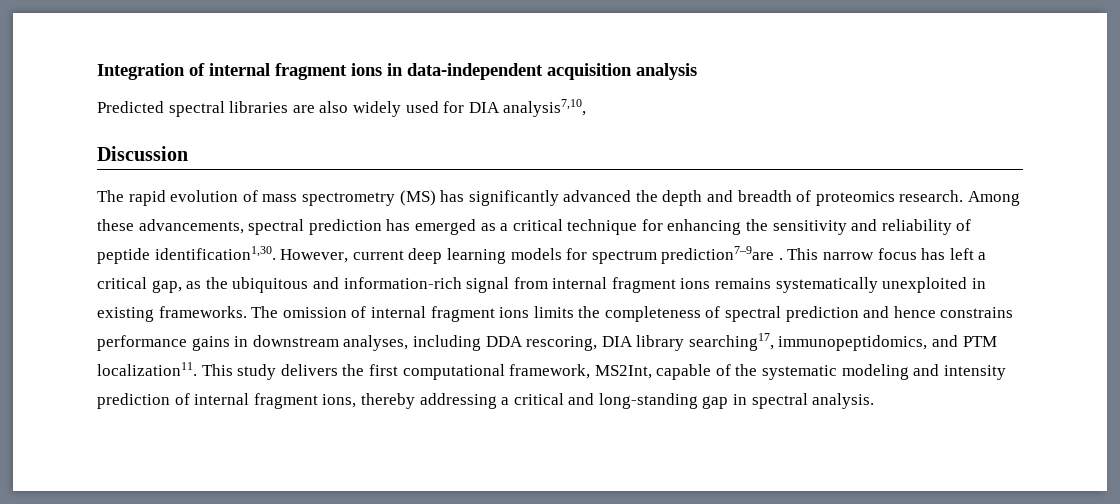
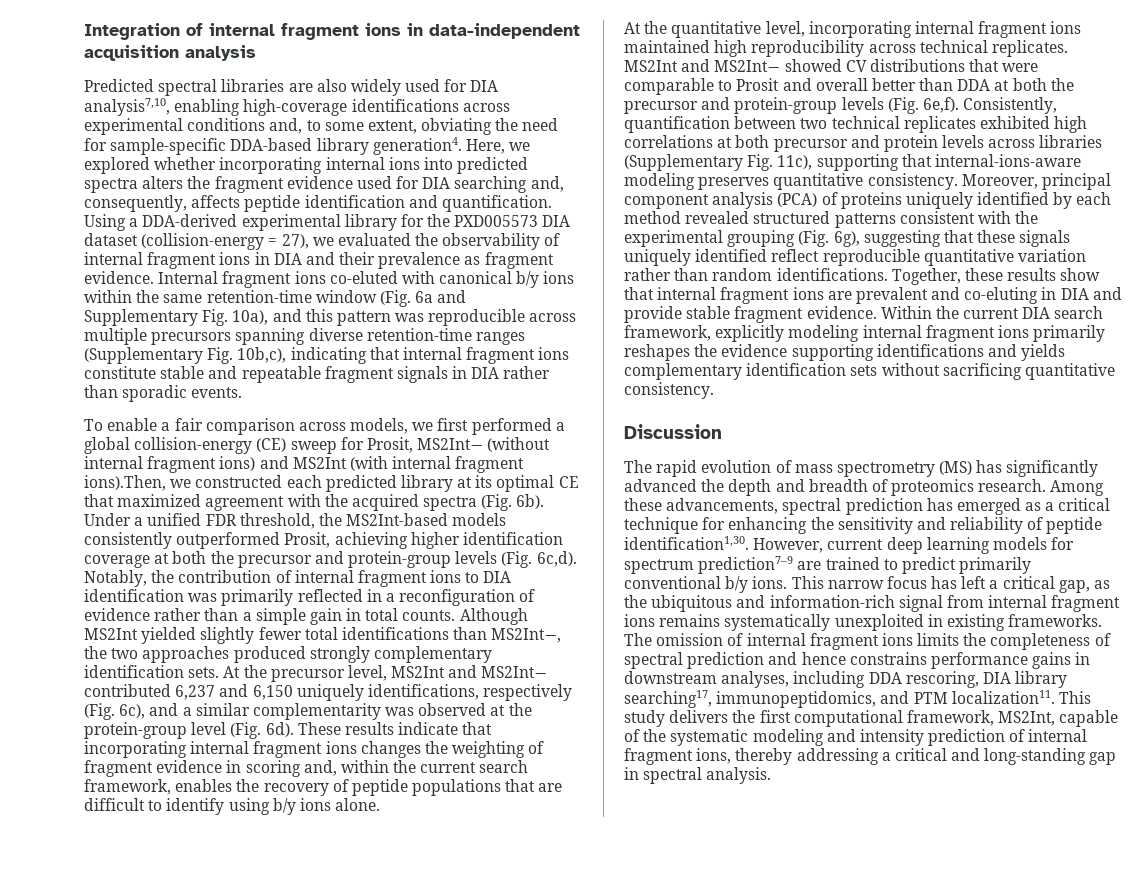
- Predicted spectral libraries are also widely used for DIA analysis7,10,
+ Predicted spectral libraries are also widely used for DIA analysis7,10, enabling high-coverage identifications across experimental conditions and, to some extent, obviating the need for sample-specific DDA-based library generation4. Here, we explored whether incorporating internal ions into predicted spectra alters the fragment evidence used for DIA searching and, consequently, affects peptide identification and quantification. Using a DDA-derived experimental library for the PXD005573 DIA dataset (collision-energy = 27), we evaluated the observability of internal fragment ions in DIA and their prevalence as fragment evidence. Internal fragment ions co-eluted with canonical b/y ions within the same retention-time window (Fig. 6a and Supplementary Fig. 10a), and this pattern was reproducible across multiple precursors spanning diverse retention-time ranges (Supplementary Fig. 10b,c), indicating that internal fragment ions constitute stable and repeatable fragment signals in DIA rather than sporadic events.
+ To enable a fair comparison across models, we first performed a global collision-energy (CE) sweep for Prosit, MS2Int− (without internal fragment ions) and MS2Int (with internal fragment ions).Then, we constructed each predicted library at its optimal CE that maximized agreement with the acquired spectra (Fig. 6b). Under a unified FDR threshold, the MS2Int-based models consistently outperformed Prosit, achieving higher identification coverage at both the precursor and protein-group levels (Fig. 6c,d). Notably, the contribution of internal fragment ions to DIA identification was primarily reflected in a reconfiguration of evidence rather than a simple gain in total counts. Although MS2Int yielded slightly fewer total identifications than MS2Int−, the two approaches produced strongly complementary identification sets. At the precursor level, MS2Int and MS2Int− contributed 6,237 and 6,150 uniquely identifications, respectively (Fig. 6c), and a similar complementarity was observed at the protein-group level (Fig. 6d). These results indicate that incorporating internal fragment ions changes the weighting of fragment evidence in scoring and, within the current search framework, enables the recovery of peptide populations that are difficult to identify using b/y ions alone.
+ At the quantitative level, incorporating internal fragment ions maintained high reproducibility across technical replicates. MS2Int and MS2Int− showed CV distributions that were comparable to Prosit and overall better than DDA at both the precursor and protein-group levels (Fig. 6e,f). Consistently, quantification between two technical replicates exhibited high correlations at both precursor and protein levels across libraries (Supplementary Fig. 11c), supporting that internal-ions-aware modeling preserves quantitative consistency. Moreover, principal component analysis (PCA) of proteins uniquely identified by each method revealed structured patterns consistent with the experimental grouping (Fig. 6g), suggesting that these signals uniquely identified reflect reproducible quantitative variation rather than random identifications. Together, these results show that internal fragment ions are prevalent and co-eluting in DIA and provide stable fragment evidence. Within the current DIA search framework, explicitly modeling internal fragment ions primarily reshapes the evidence supporting identifications and yields complementary identification sets without sacrificing quantitative consistency.
- However, current deep learning models for spectrum prediction7–9are .
+ However, current deep learning models for spectrum prediction7–9 are trained to predict primarily conventional b/y ions.

